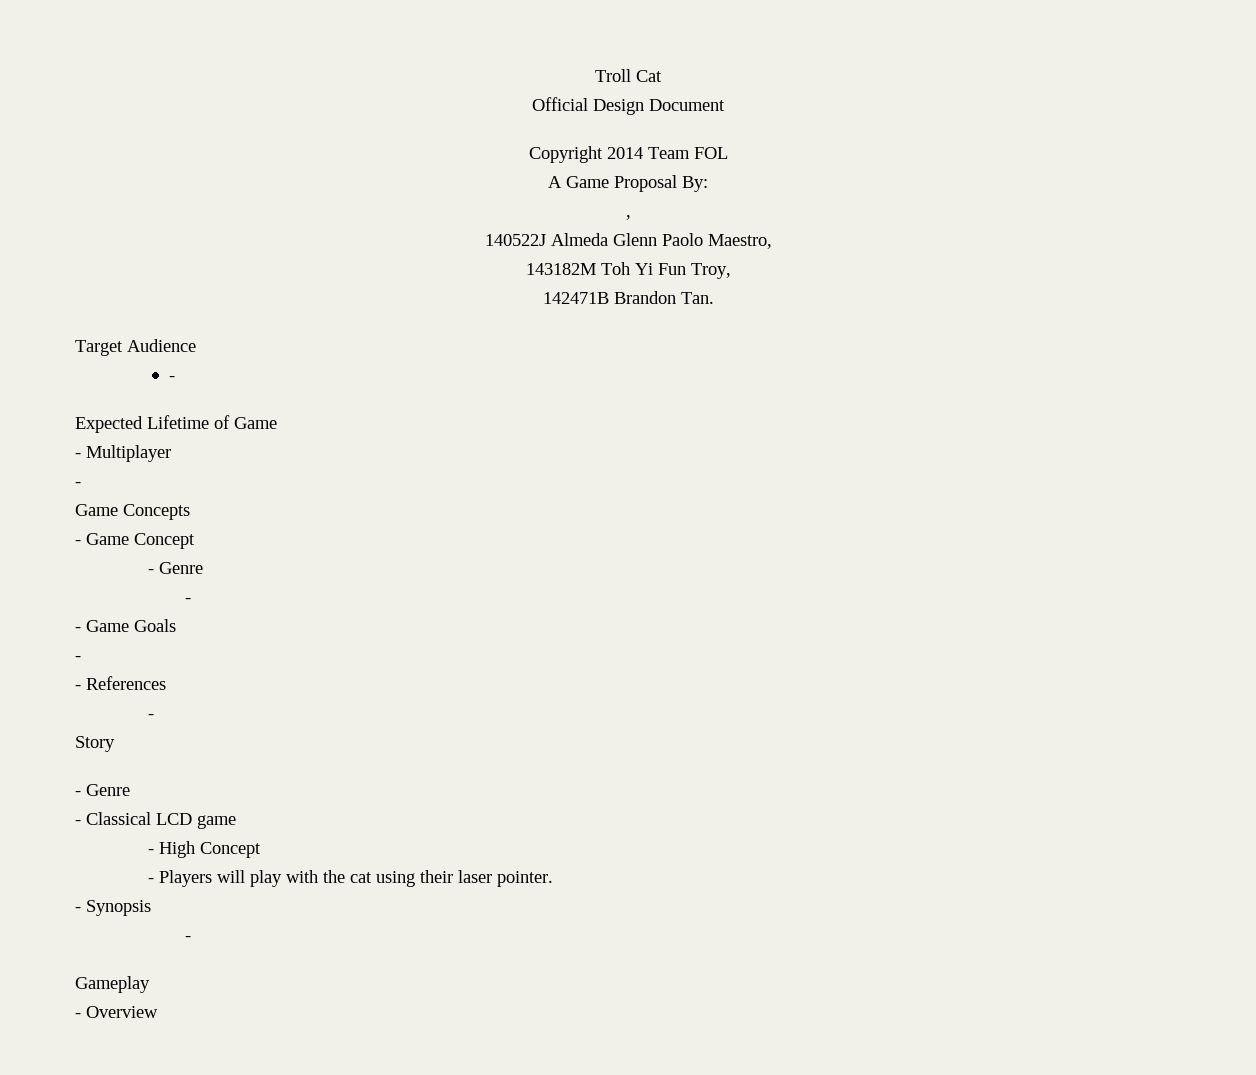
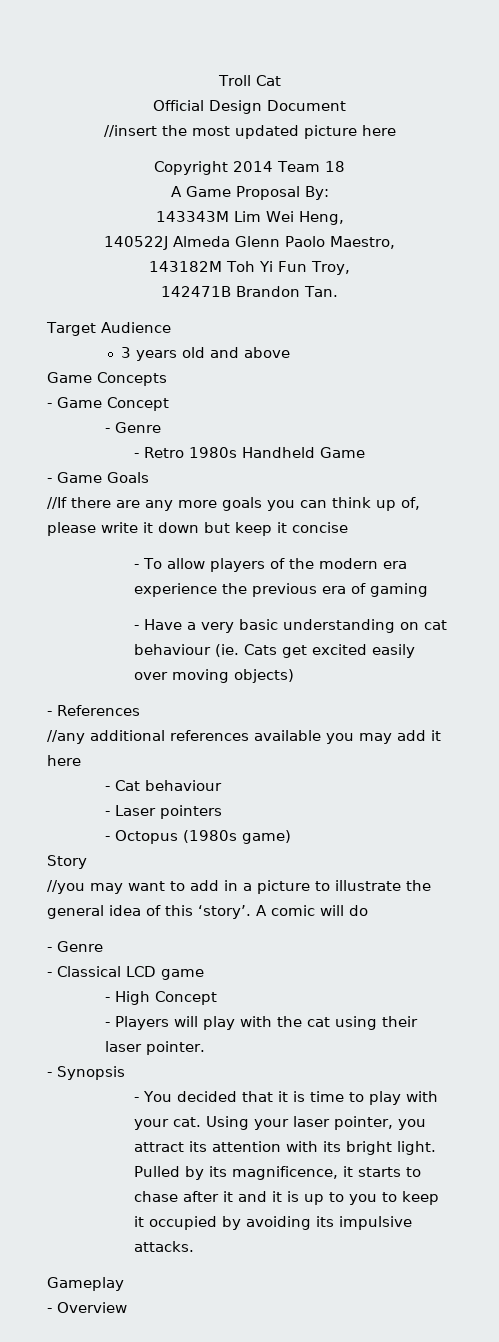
+ //insert the most updated picture here
- Copyright 2014 Team FOL
+ Copyright 2014 Team 18
- ,
+ 143343M Lim Wei Heng,
  Target Audience
- -
- Expected Lifetime of Game
- - Multiplayer
- -
+ 3 years old and above
  - Game Concept
  - Genre
- -
+ - Retro 1980s Handheld Game
  - Game Goals
- -
+ //If there are any more goals you can think up of, please write it down but keep it concise
+ - To allow players of the modern era experience the previous era of gaming
+ - Have a very basic understanding on cat behaviour (ie. Cats get excited easily over moving objects)
  - References
- -
+ //any additional references available you may add it here
+ - Cat behaviour
+ - Laser pointers
+ - Octopus (1980s game)
  Story
+ //you may want to add in a picture to illustrate the general idea of this ‘story’. A comic will do
  - Synopsis
- -
+ - You decided that it is time to play with your cat. Using your laser pointer, you attract its attention with its bright light. Pulled by its magnificence, it starts to chase after it and it is up to you to keep it occupied by avoiding its impulsive attacks.

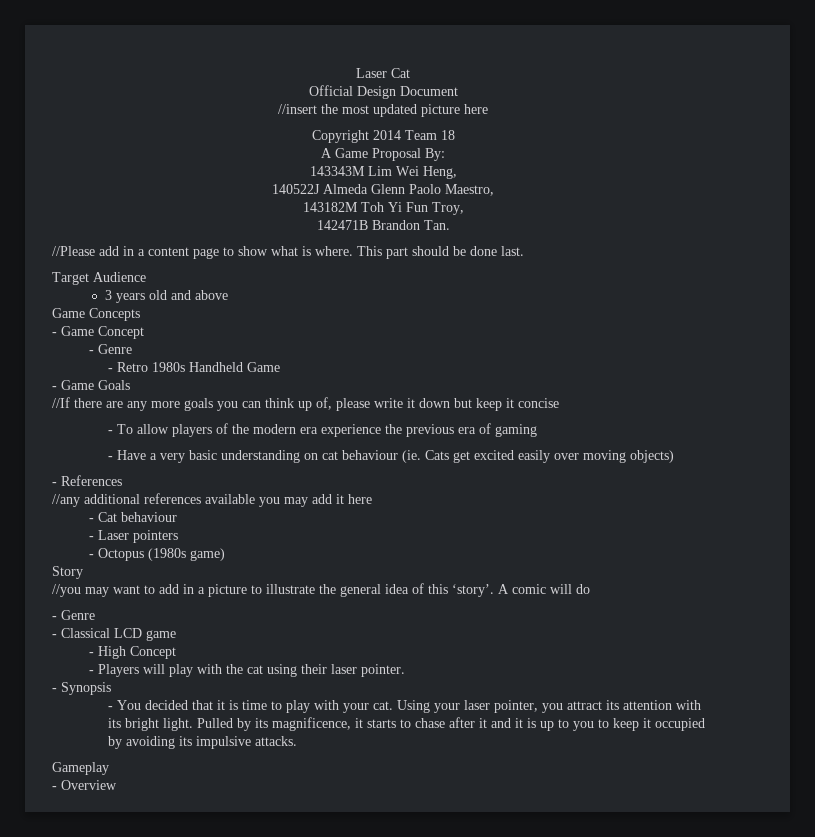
- Troll Cat
+ Laser Cat
+ //Please add in a content page to show what is where. This part should be done last.

